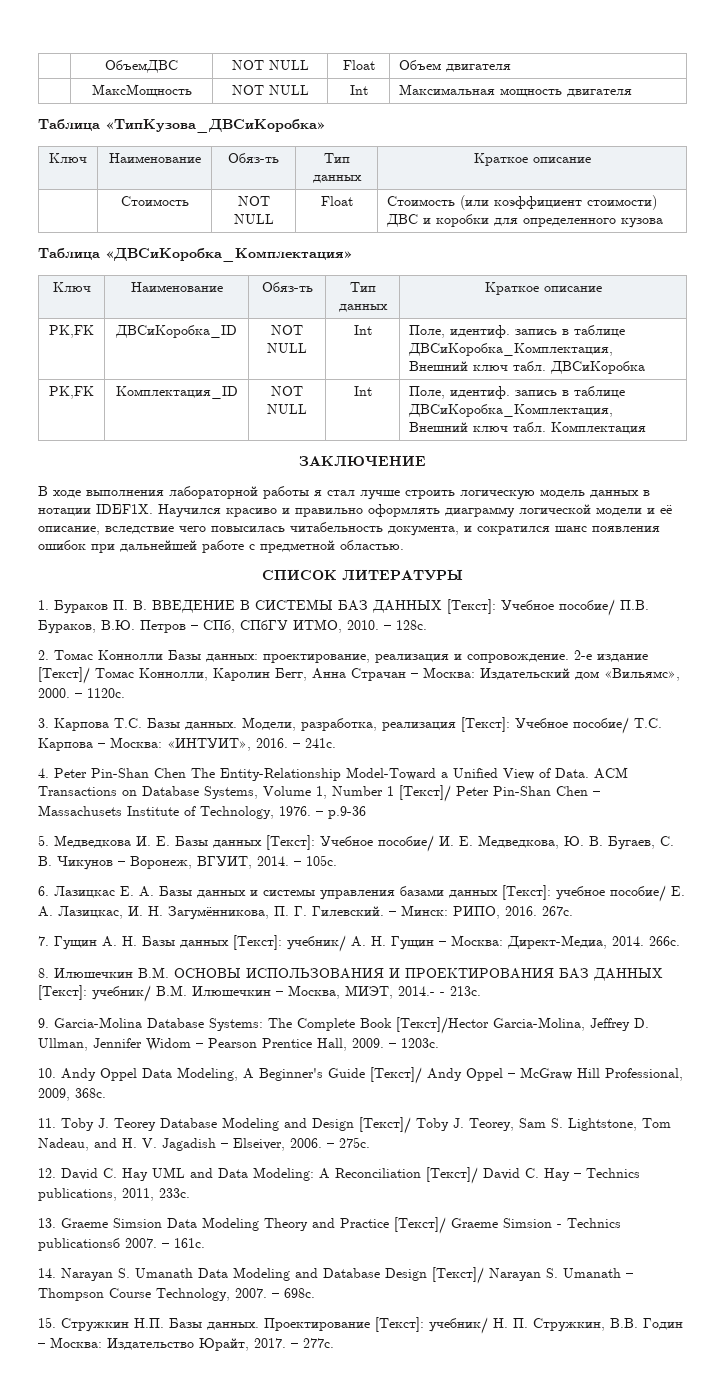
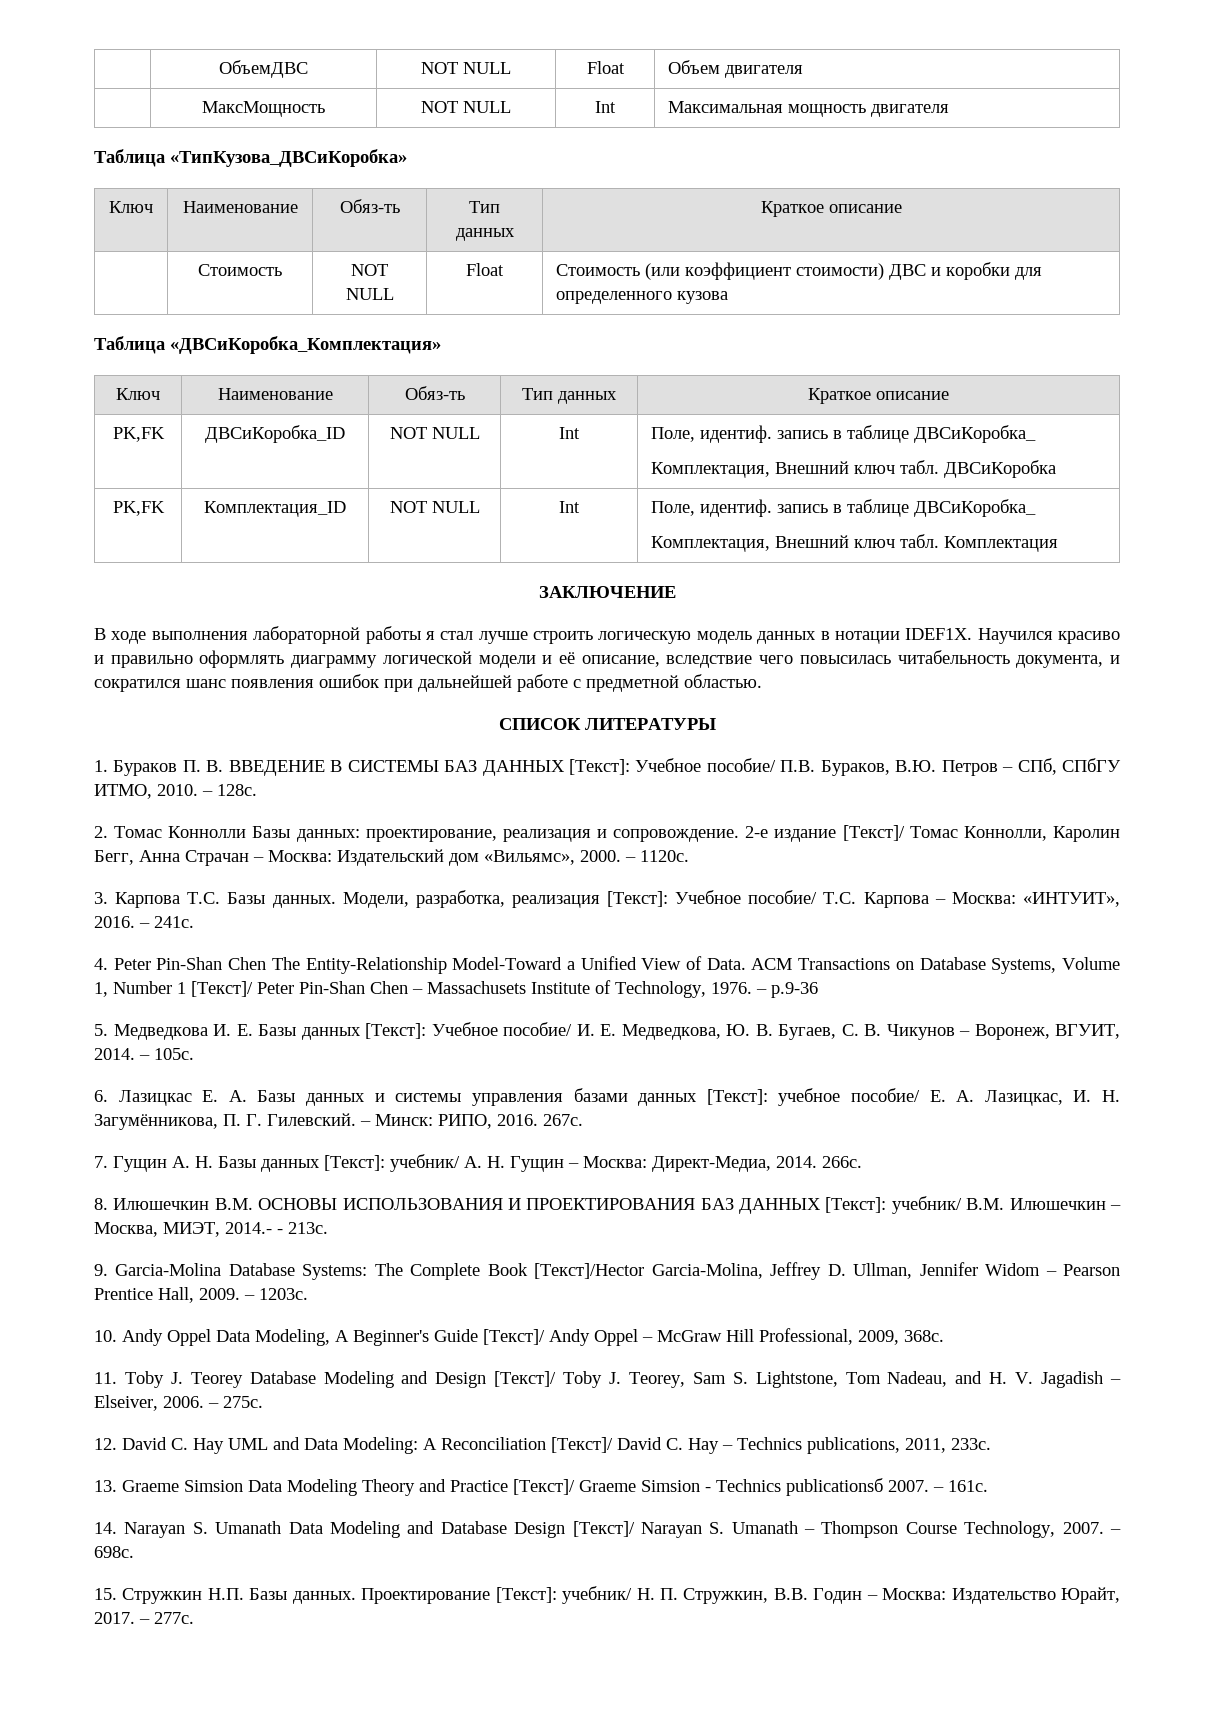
- PK,FK | ДВСиКоробка_ID | NOT NULL | Int | Поле, идентиф. запись в таблице ДВСиКоробка_Комплектация, Внешний ключ табл. ДВСиКоробка
+ PK,FK | ДВСиКоробка_ID | NOT NULL | Int | Поле, идентиф. запись в таблице ДВСиКоробка_
+ Комплектация, Внешний ключ табл. ДВСиКоробка
- PK,FK | Комплектация_ID | NOT NULL | Int | Поле, идентиф. запись в таблице ДВСиКоробка_Комплектация, Внешний ключ табл. Комплектация
+ PK,FK | Комплектация_ID | NOT NULL | Int | Поле, идентиф. запись в таблице ДВСиКоробка_
+ Комплектация, Внешний ключ табл. Комплектация

